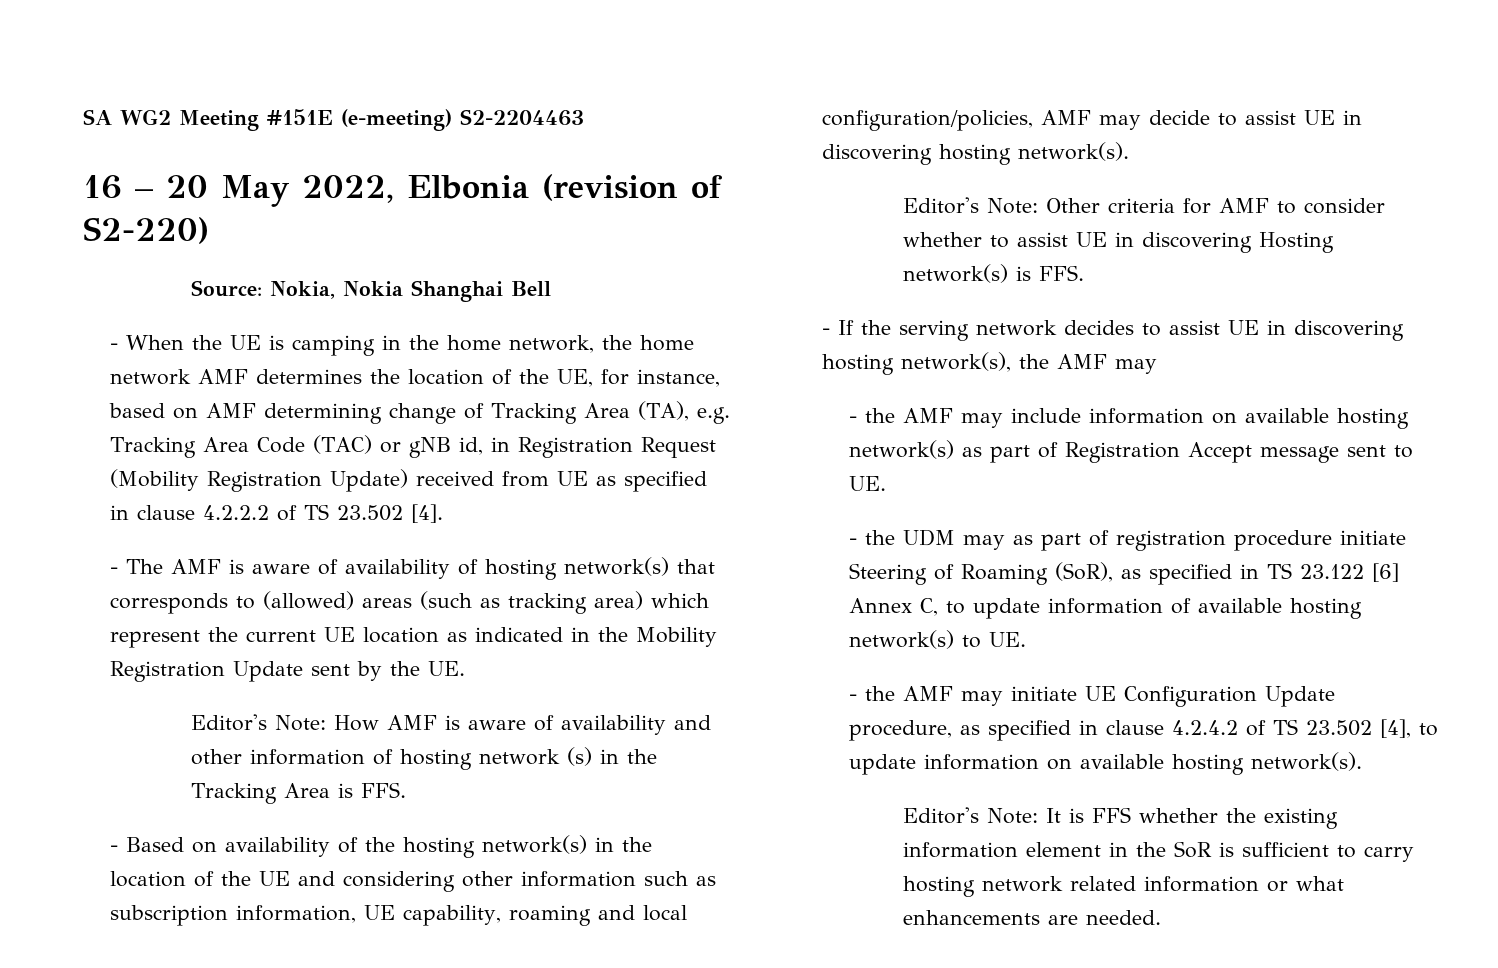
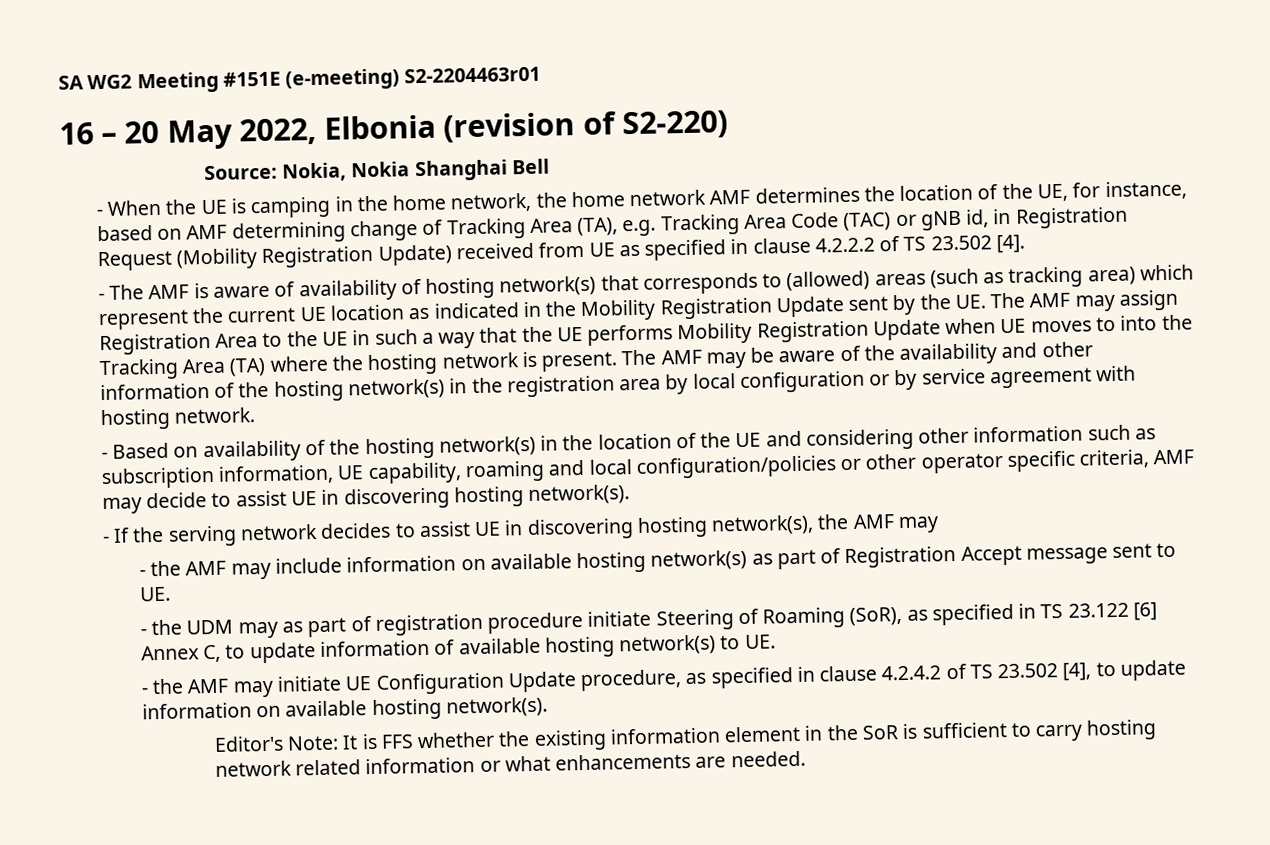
- SA WG2 Meeting #151E (e-meeting) S2-2204463
+ SA WG2 Meeting #151E (e-meeting) S2-2204463r01
- - The AMF is aware of availability of hosting network(s) that corresponds to (allowed) areas (such as tracking area) which represent the current UE location as indicated in the Mobility Registration Update sent by the UE.
- Editor's Note: How AMF is aware of availability and other information of hosting network (s) in the Tracking Area is FFS.
+ - The AMF is aware of availability of hosting network(s) that corresponds to (allowed) areas (such as tracking area) which represent the current UE location as indicated in the Mobility Registration Update sent by the UE. The AMF may assign Registration Area to the UE in such a way that the UE performs Mobility Registration Update when UE moves to into the Tracking Area (TA) where the hosting network is present. The AMF may be aware of the availability and other information of the hosting network(s) in the registration area by local configuration or by service agreement with hosting network.
- - Based on availability of the hosting network(s) in the location of the UE and considering other information such as subscription information, UE capability, roaming and local configuration/policies, AMF may decide to assist UE in discovering hosting network(s).
+ - Based on availability of the hosting network(s) in the location of the UE and considering other information such as subscription information, UE capability, roaming and local configuration/policies or other operator specific criteria, AMF may decide to assist UE in discovering hosting network(s).
- Editor's Note: Other criteria for AMF to consider whether to assist UE in discovering Hosting network(s) is FFS.

